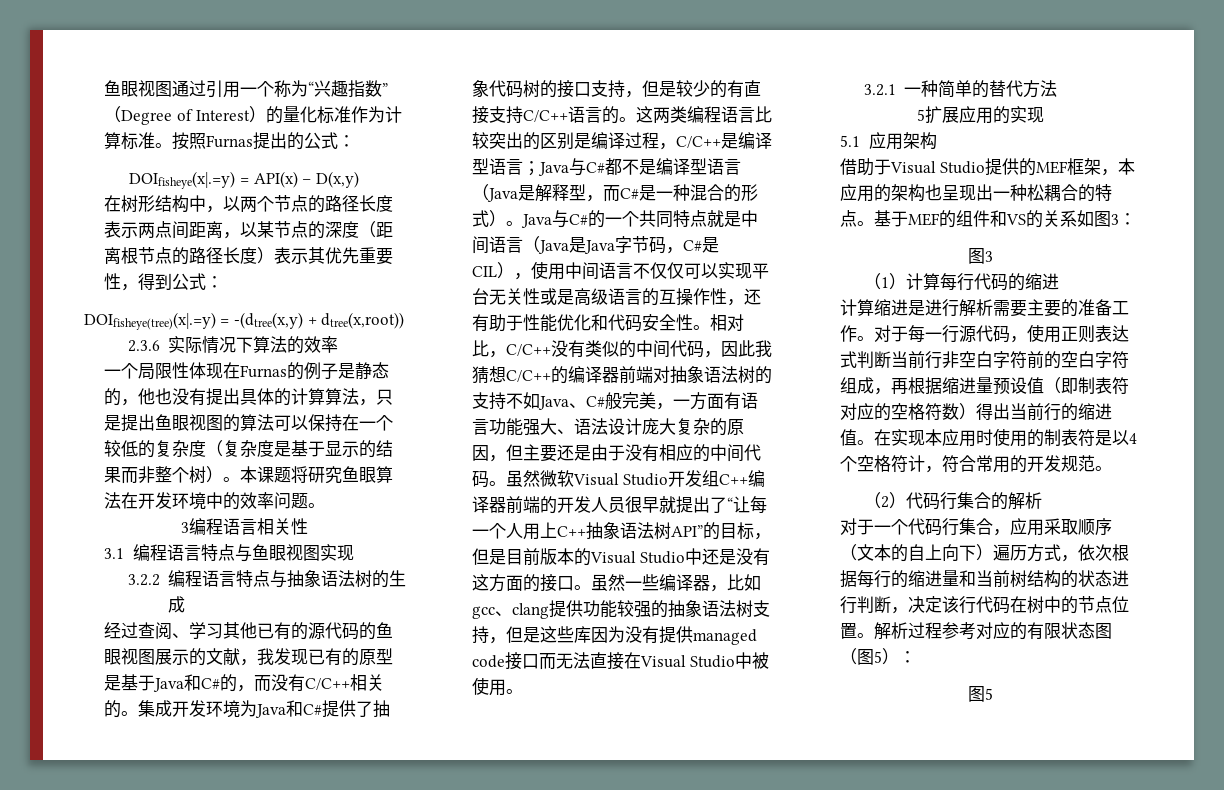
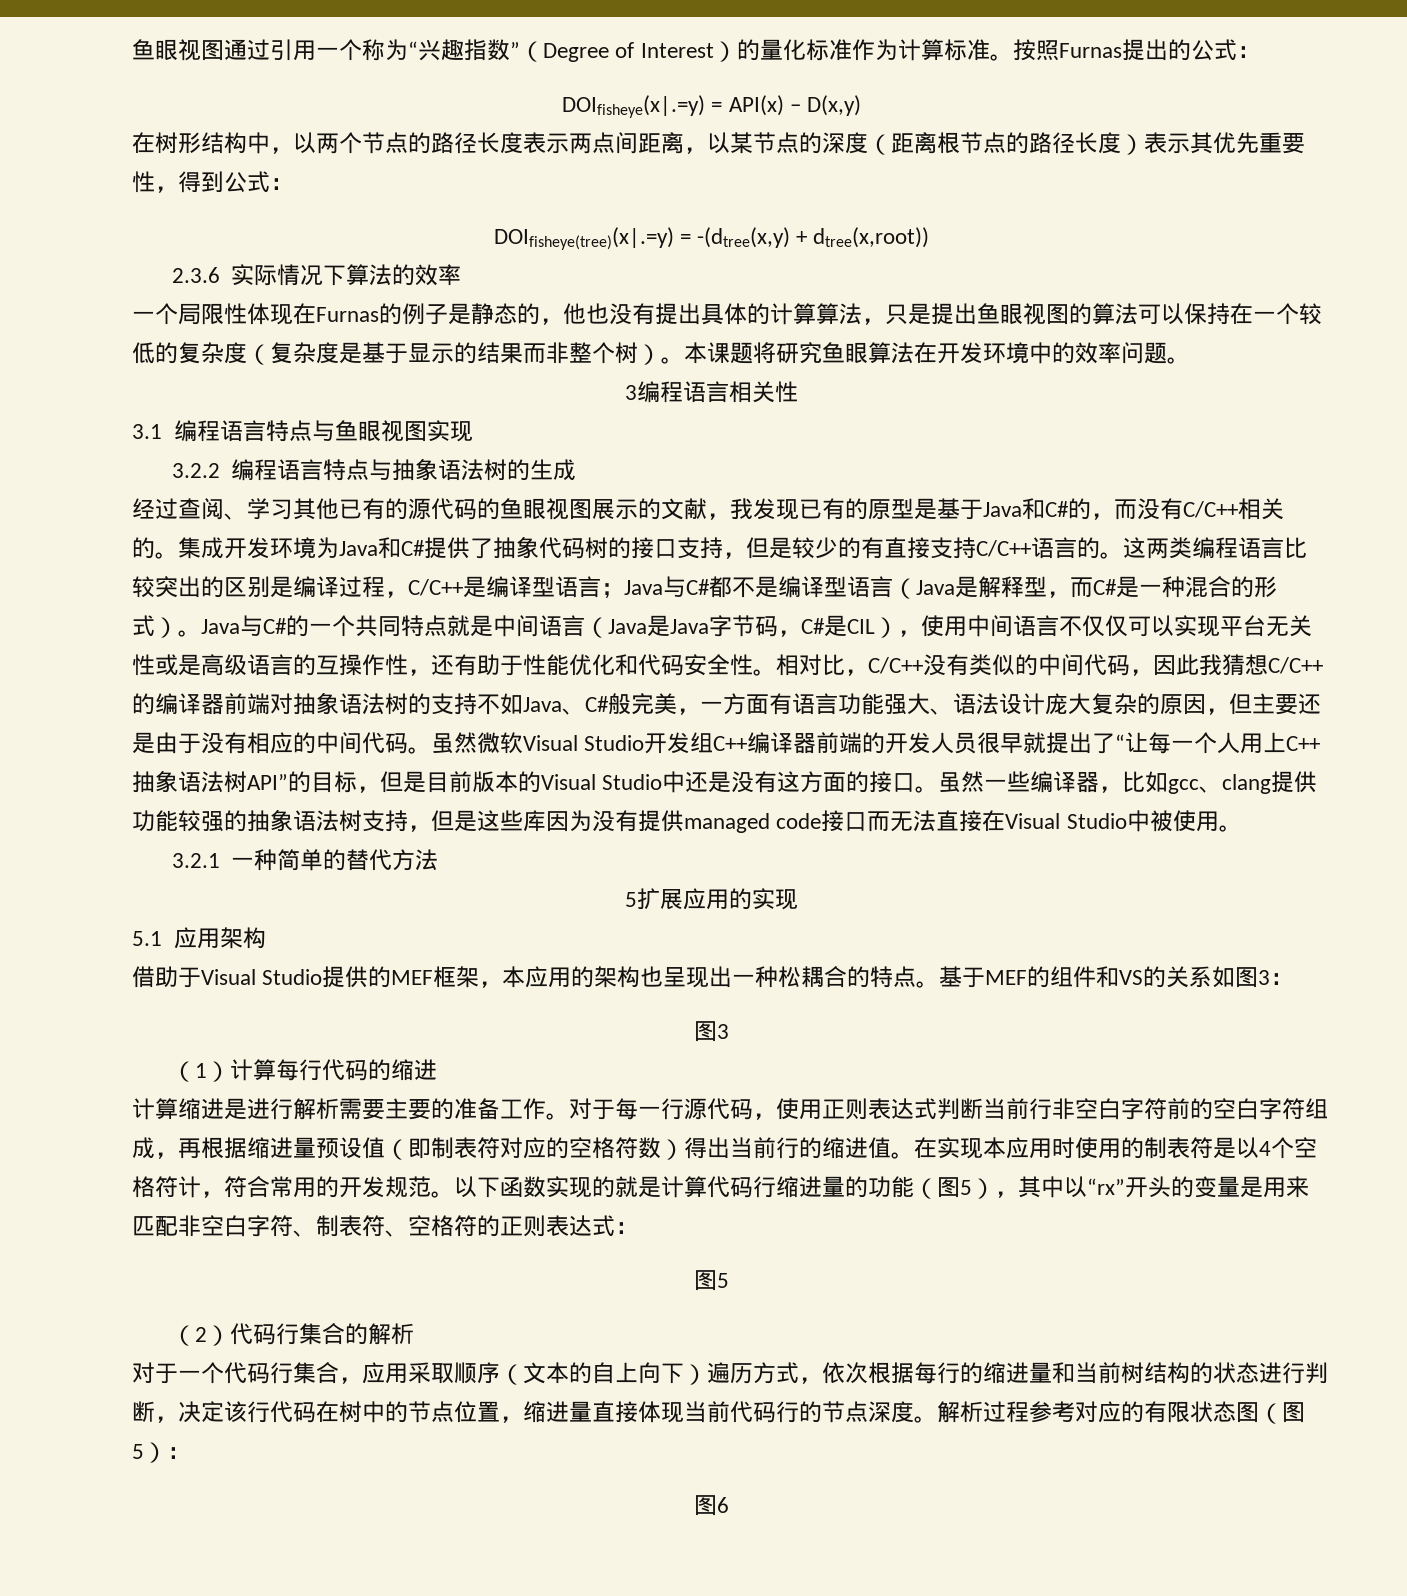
+ 以下函数实现的就是计算代码行缩进量的功能（图5），其中以“rx”开头的变量是用来匹配非空白字符、制表符、空格符的正则表达式：
+ 图5
- 对于一个代码行集合，应用采取顺序（文本的自上向下）遍历方式，依次根据每行的缩进量和当前树结构的状态进行判断，决定该行代码在树中的节点位置。
+ 对于一个代码行集合，应用采取顺序（文本的自上向下）遍历方式，依次根据每行的缩进量和当前树结构的状态进行判断，决定该行代码在树中的节点位置，缩进量直接体现当前代码行的节点深度。
  解析过程参考对应的有限状态图（图5）：
- 图5
+ 图6

